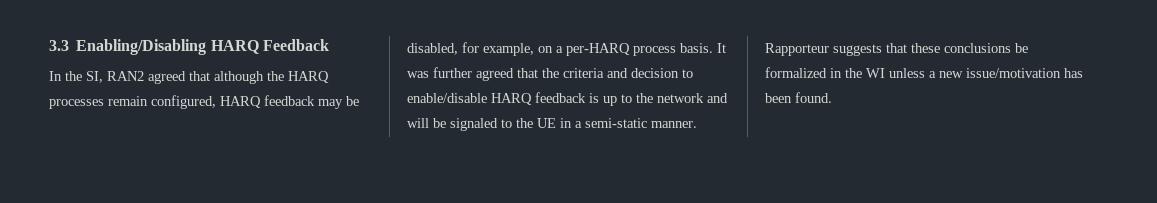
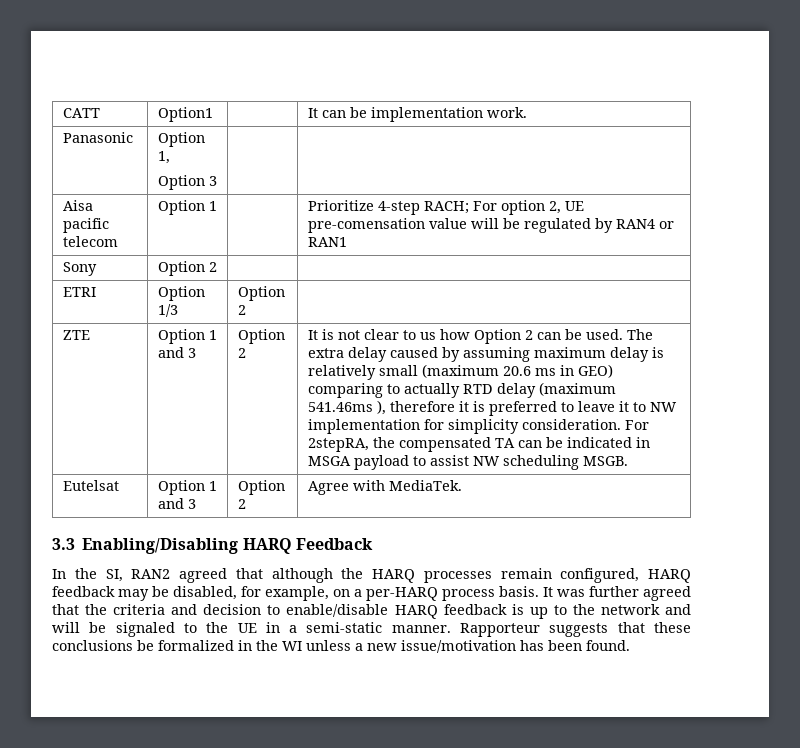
+ CATT | Option1 | | It can be implementation work.
+ Panasonic | Option 1,
+ Option 3 | |
+ Aisa pacific telecom | Option 1 | | Prioritize 4-step RACH; For option 2, UE pre-comensation value will be regulated by RAN4 or RAN1
+ Sony | Option 2 | |
+ ETRI | Option 1/3 | Option 2 |
+ ZTE | Option 1 and 3 | Option 2 | It is not clear to us how Option 2 can be used. The extra delay caused by assuming maximum delay is relatively small (maximum 20.6 ms in GEO) comparing to actually RTD delay (maximum 541.46ms ), therefore it is preferred to leave it to NW implementation for simplicity consideration. For 2stepRA, the compensated TA can be indicated in MSGA payload to assist NW scheduling MSGB.
+ Eutelsat | Option 1 and 3 | Option 2 | Agree with MediaTek.

